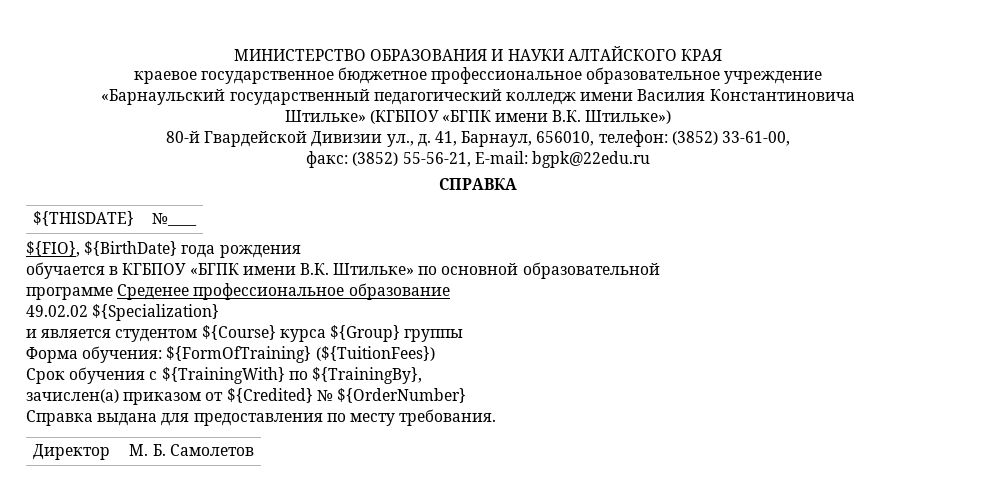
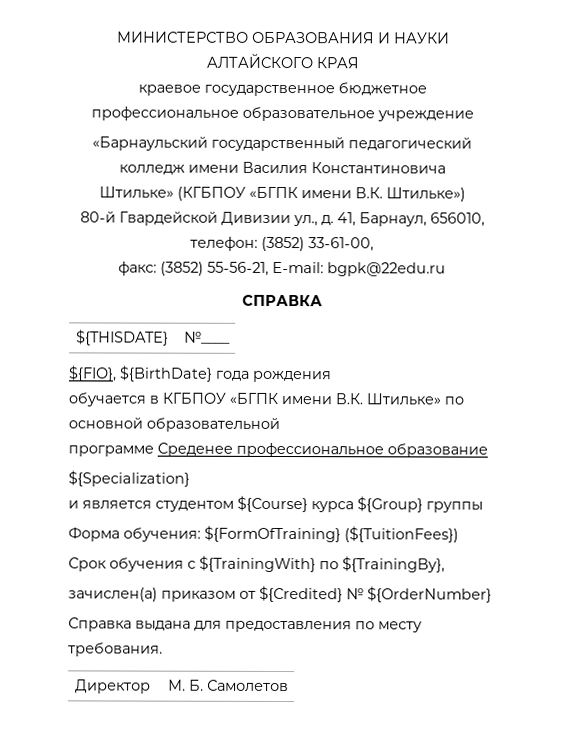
- 49.02.02 ${Specialization}
+ ${Specialization}

